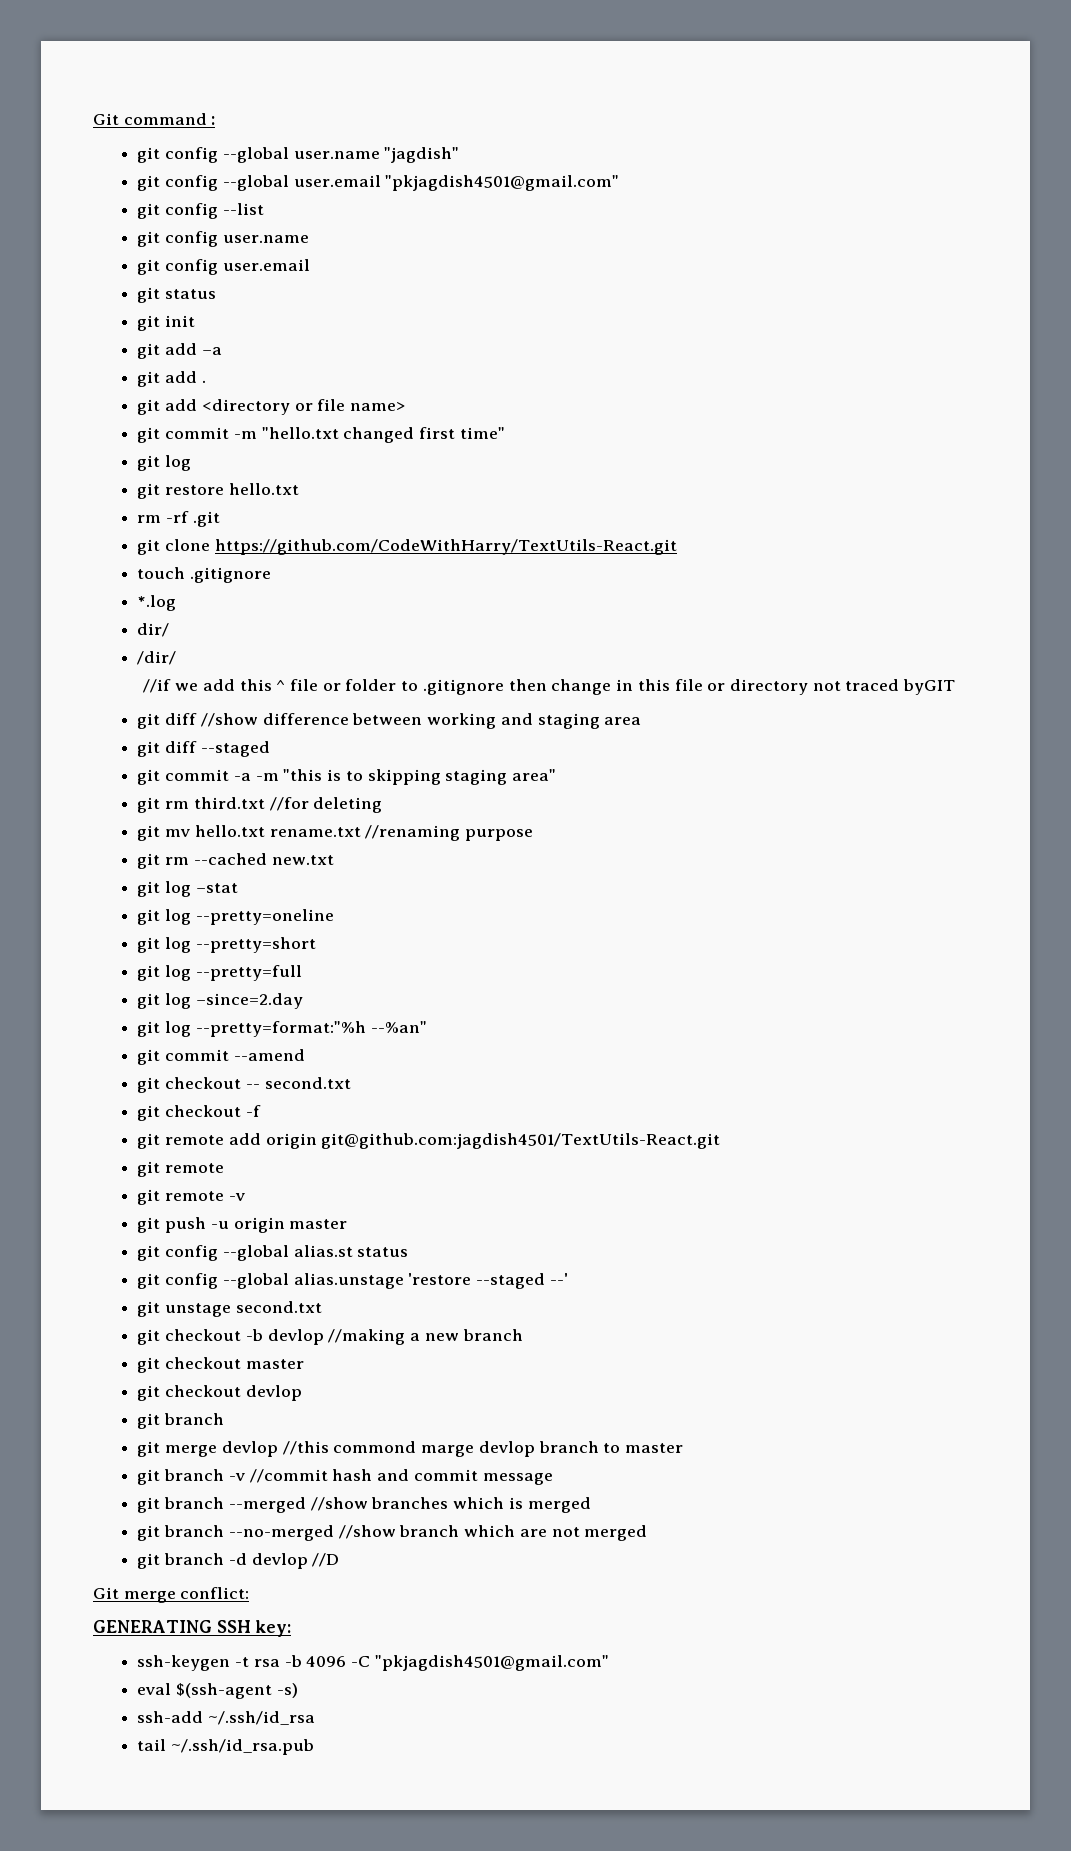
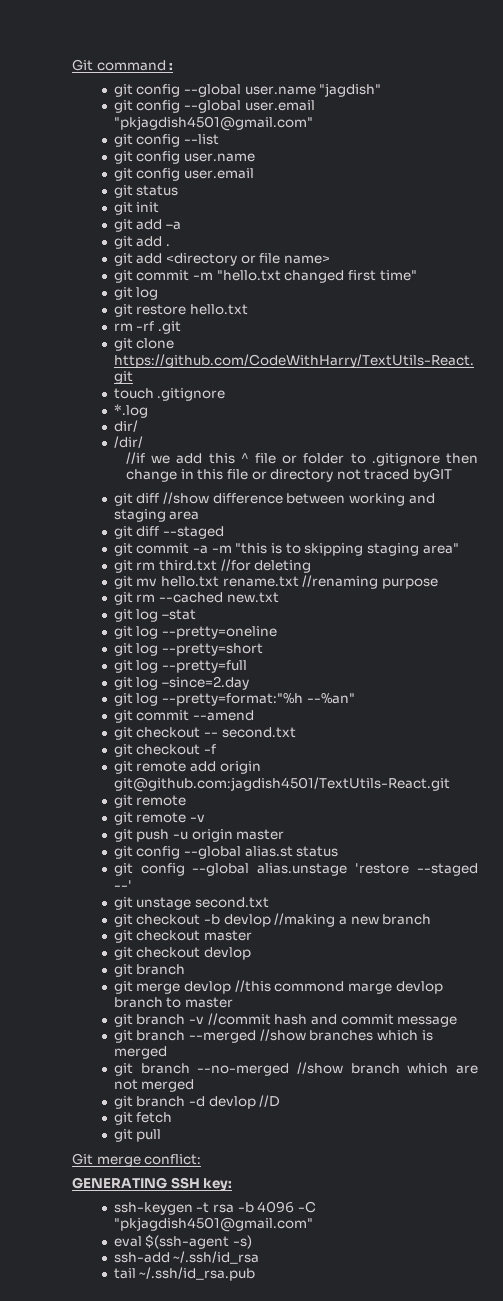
+ git fetch
+ git pull

